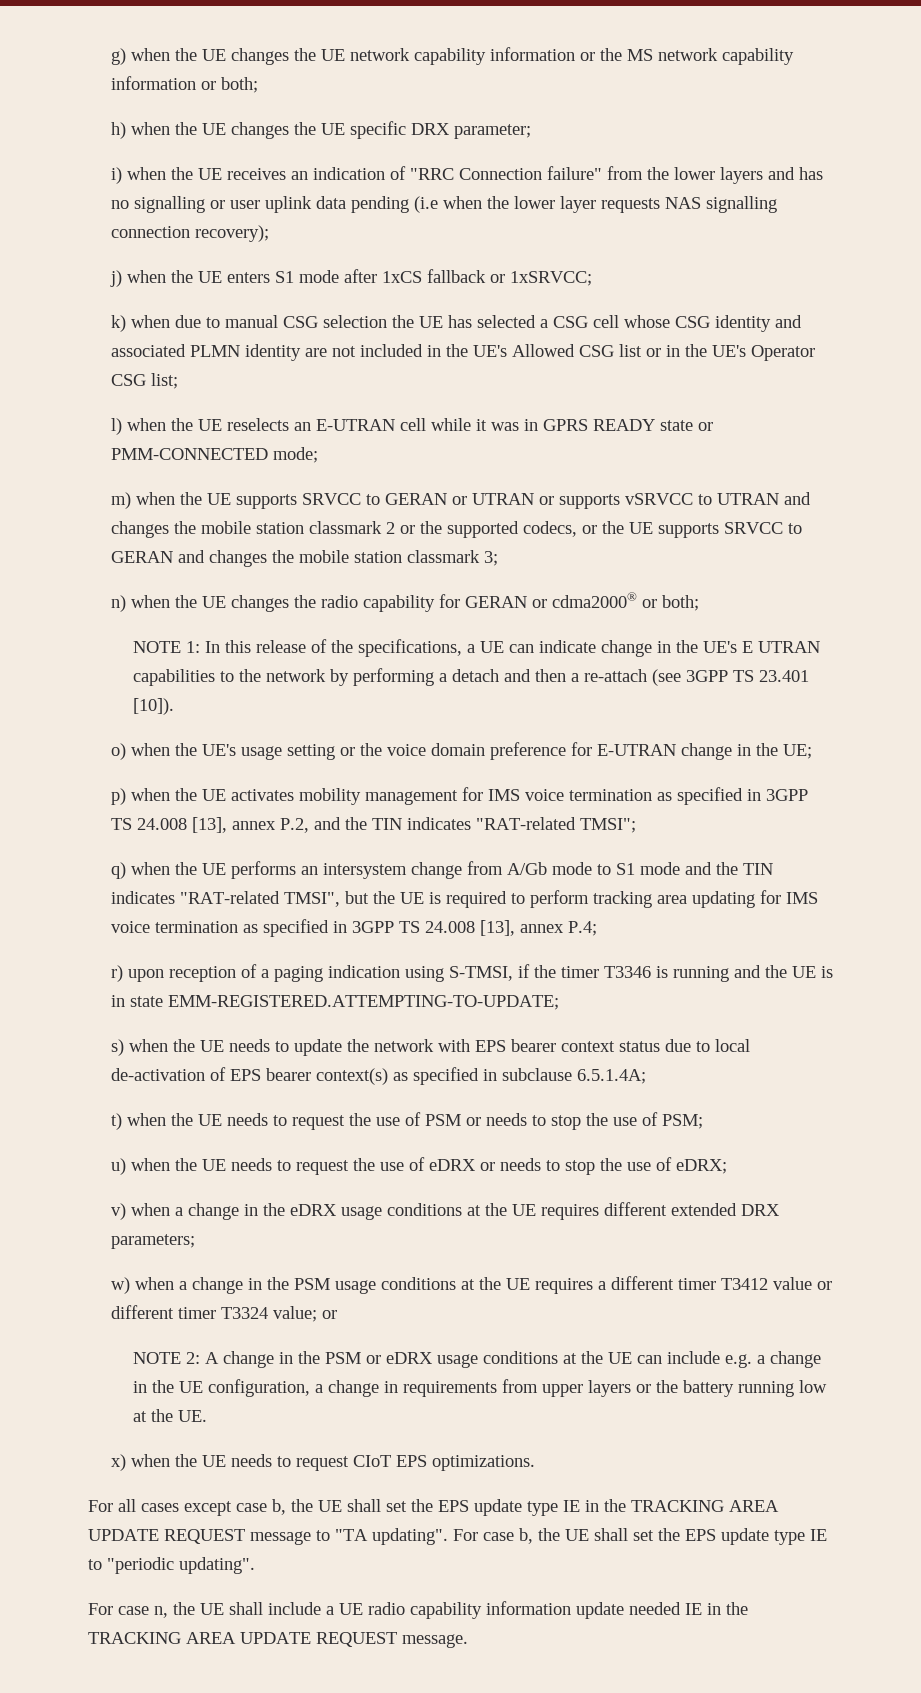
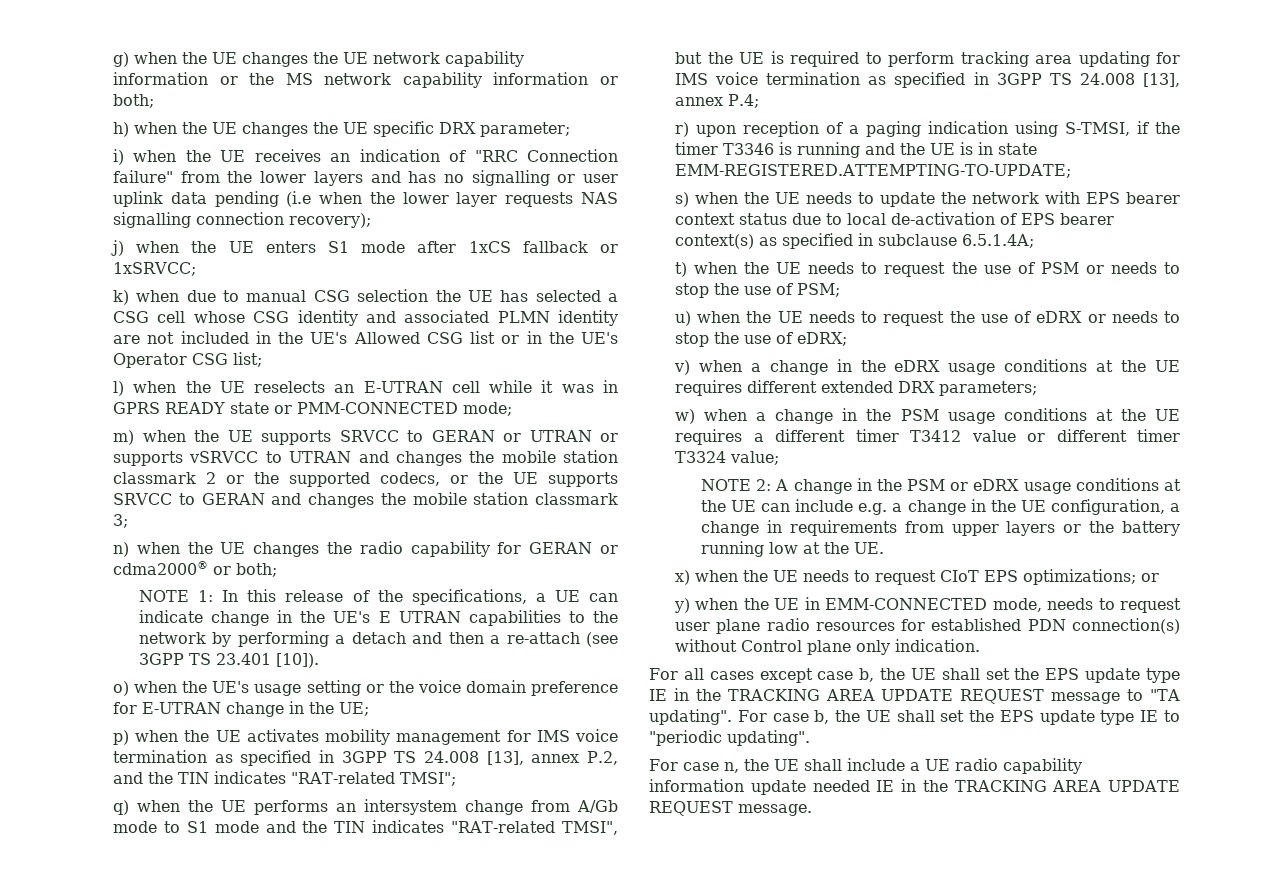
- w) when a change in the PSM usage conditions at the UE requires a different timer T3412 value or different timer T3324 value; or
+ w) when a change in the PSM usage conditions at the UE requires a different timer T3412 value or different timer T3324 value;
- x) when the UE needs to request CIoT EPS optimizations.
+ x) when the UE needs to request CIoT EPS optimizations; or
+ y) when the UE in EMM-CONNECTED mode, needs to request user plane radio resources for established PDN connection(s) without Control plane only indication.

